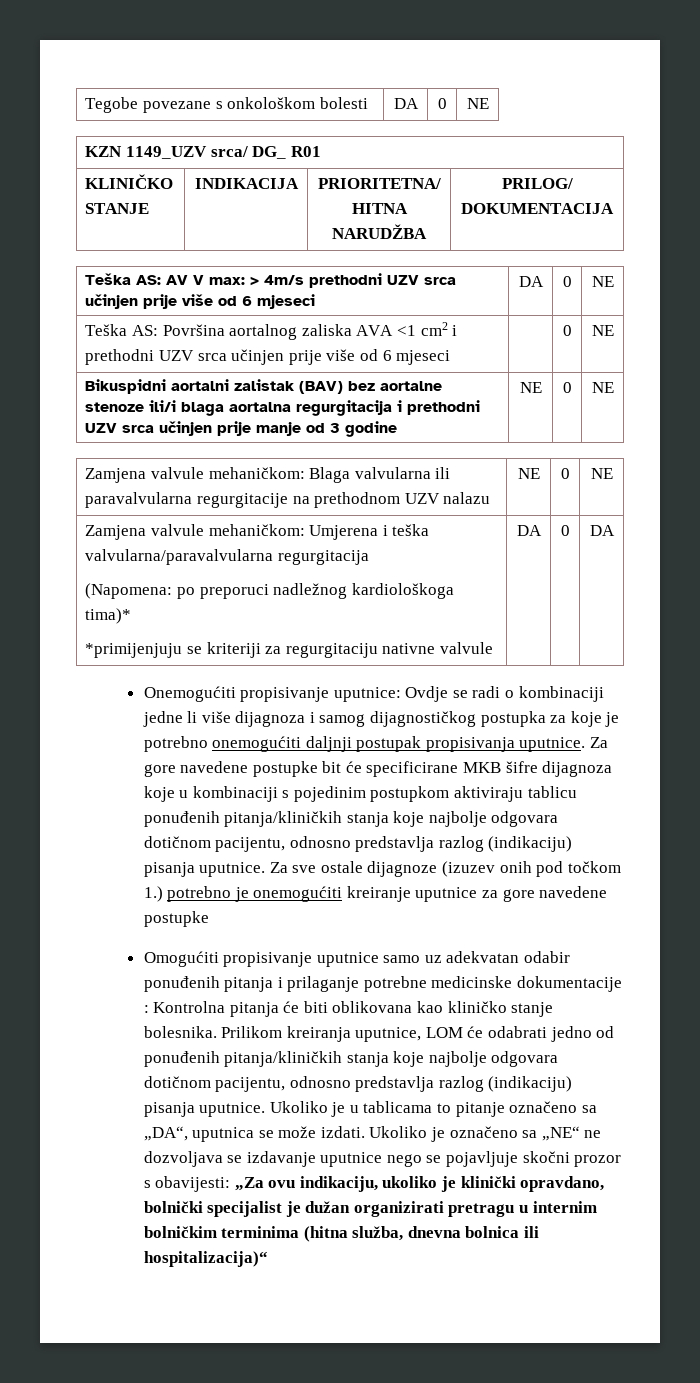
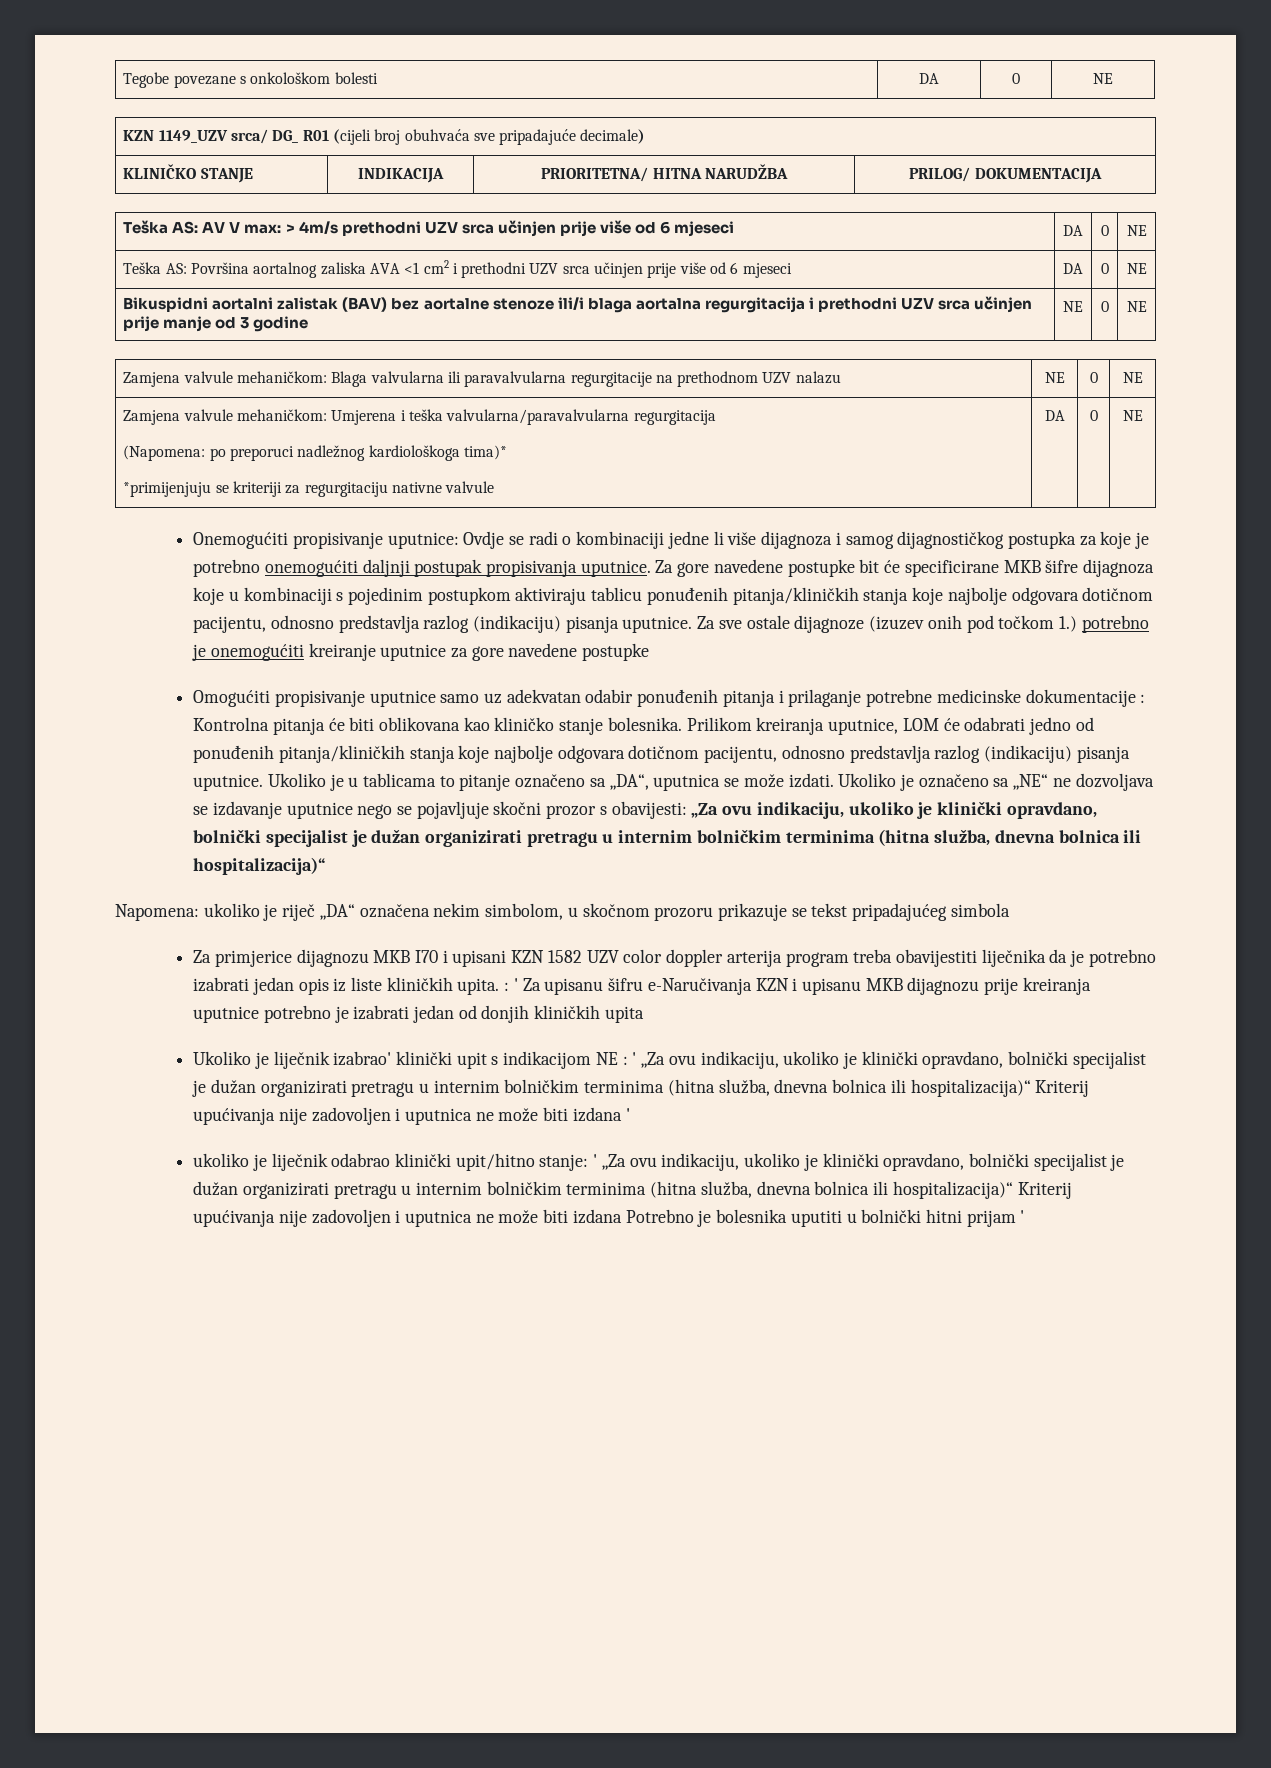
- KZN 1149_UZV srca/ DG_ R01
+ KZN 1149_UZV srca/ DG_ R01 (cijeli broj obuhvaća sve pripadajuće decimale)
- Teška AS: Površina aortalnog zaliska AVA <1 cm2 i prethodni UZV srca učinjen prije više od 6 mjeseci | | 0 | NE
+ Teška AS: Površina aortalnog zaliska AVA <1 cm2 i prethodni UZV srca učinjen prije više od 6 mjeseci | DA | 0 | NE
  Zamjena valvule mehaničkom: Umjerena i teška valvularna/paravalvularna regurgitacija
  (Napomena: po preporuci nadležnog kardiološkoga tima)*
- *primijenjuju se kriteriji za regurgitaciju nativne valvule | DA | 0 | DA
+ *primijenjuju se kriteriji za regurgitaciju nativne valvule | DA | 0 | NE
+ Napomena: ukoliko je riječ „DA“ označena nekim simbolom, u skočnom prozoru prikazuje se tekst pripadajućeg simbola
+ Za primjerice dijagnozu MKB I70 i upisani KZN 1582 UZV color doppler arterija program treba obavijestiti liječnika da je potrebno izabrati jedan opis iz liste kliničkih upita. : ' Za upisanu šifru e-Naručivanja KZN i upisanu MKB dijagnozu prije kreiranja uputnice potrebno je izabrati jedan od donjih kliničkih upita
+ Ukoliko je liječnik izabrao' klinički upit s indikacijom NE : ' „Za ovu indikaciju, ukoliko je klinički opravdano, bolnički specijalist je dužan organizirati pretragu u internim bolničkim terminima (hitna služba, dnevna bolnica ili hospitalizacija)“ Kriterij upućivanja nije zadovoljen i uputnica ne može biti izdana '
+ ukoliko je liječnik odabrao klinički upit/hitno stanje: ' „Za ovu indikaciju, ukoliko je klinički opravdano, bolnički specijalist je dužan organizirati pretragu u internim bolničkim terminima (hitna služba, dnevna bolnica ili hospitalizacija)“ Kriterij upućivanja nije zadovoljen i uputnica ne može biti izdana Potrebno je bolesnika uputiti u bolnički hitni prijam '

